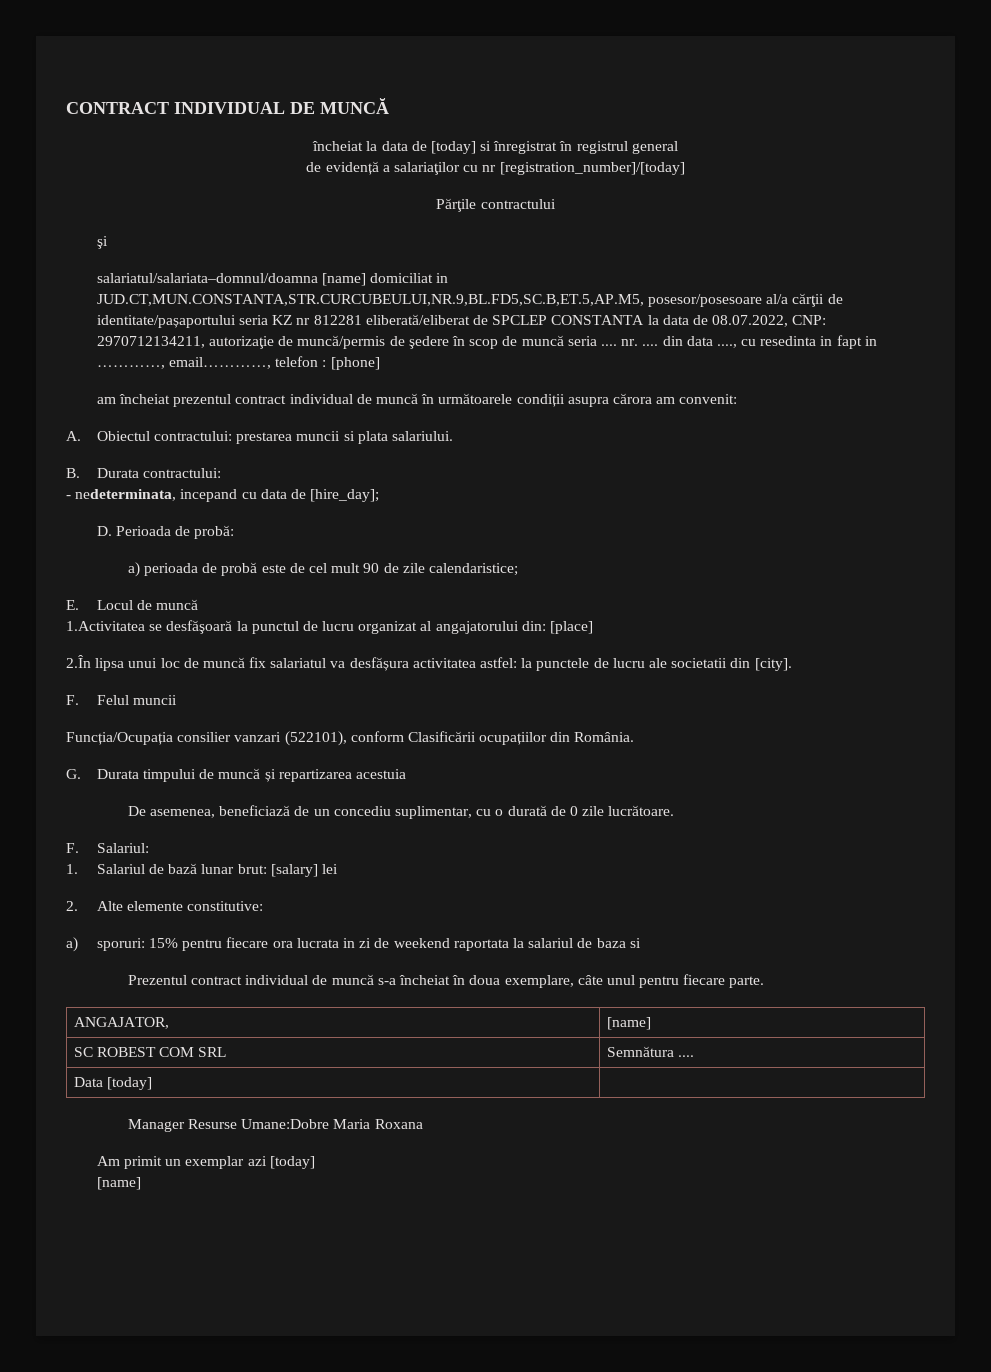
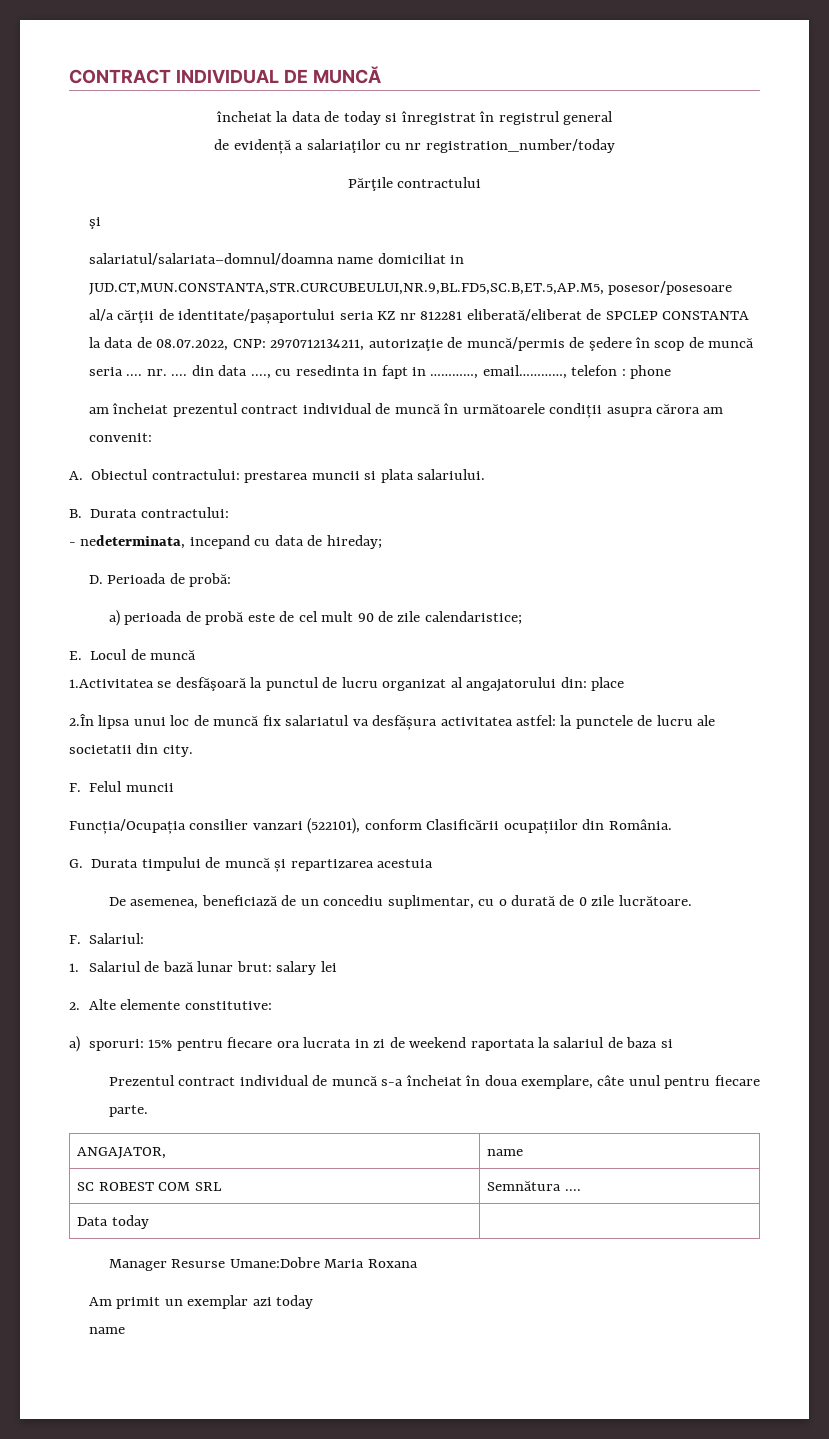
- încheiat la data de [today] si înregistrat în registrul general
+ încheiat la data de today si înregistrat în registrul general
- de evidență a salariaţilor cu nr [registration_number]/[today]
+ de evidență a salariaţilor cu nr registration_number/today
- salariatul/salariata–domnul/doamna [name] domiciliat in JUD.CT,MUN.CONSTANTA,STR.CURCUBEULUI,NR.9,BL.FD5,SC.B,ET.5,AP.M5, posesor/posesoare al/a cărţii de identitate/pașaportului seria KZ nr 812281 eliberată/eliberat de SPCLEP CONSTANTA la data de 08.07.2022, CNP: 2970712134211, autorizaţie de muncă/permis de şedere în scop de muncă seria .... nr. .... din data ...., cu resedinta in fapt in …………, email…………, telefon : [phone]
+ salariatul/salariata–domnul/doamna name domiciliat in JUD.CT,MUN.CONSTANTA,STR.CURCUBEULUI,NR.9,BL.FD5,SC.B,ET.5,AP.M5, posesor/posesoare al/a cărţii de identitate/pașaportului seria KZ nr 812281 eliberată/eliberat de SPCLEP CONSTANTA la data de 08.07.2022, CNP: 2970712134211, autorizaţie de muncă/permis de şedere în scop de muncă seria .... nr. .... din data ...., cu resedinta in fapt in …………, email…………, telefon : phone
- - nedeterminata, incepand cu data de [hire_day];
+ - nedeterminata, incepand cu data de hireday;
- 1.Activitatea se desfăşoară la punctul de lucru organizat al angajatorului din: [place]
+ 1.Activitatea se desfăşoară la punctul de lucru organizat al angajatorului din: place
- 2.În lipsa unui loc de muncă fix salariatul va desfășura activitatea astfel: la punctele de lucru ale societatii din [city].
+ 2.În lipsa unui loc de muncă fix salariatul va desfășura activitatea astfel: la punctele de lucru ale societatii din city.
- 1. Salariul de bază lunar brut: [salary] lei
+ 1. Salariul de bază lunar brut: salary lei
- ANGAJATOR, | [name]
+ ANGAJATOR, | name
- Data [today] |
+ Data today |
- Am primit un exemplar azi [today]
- [name]
+ Am primit un exemplar azi today
+ name

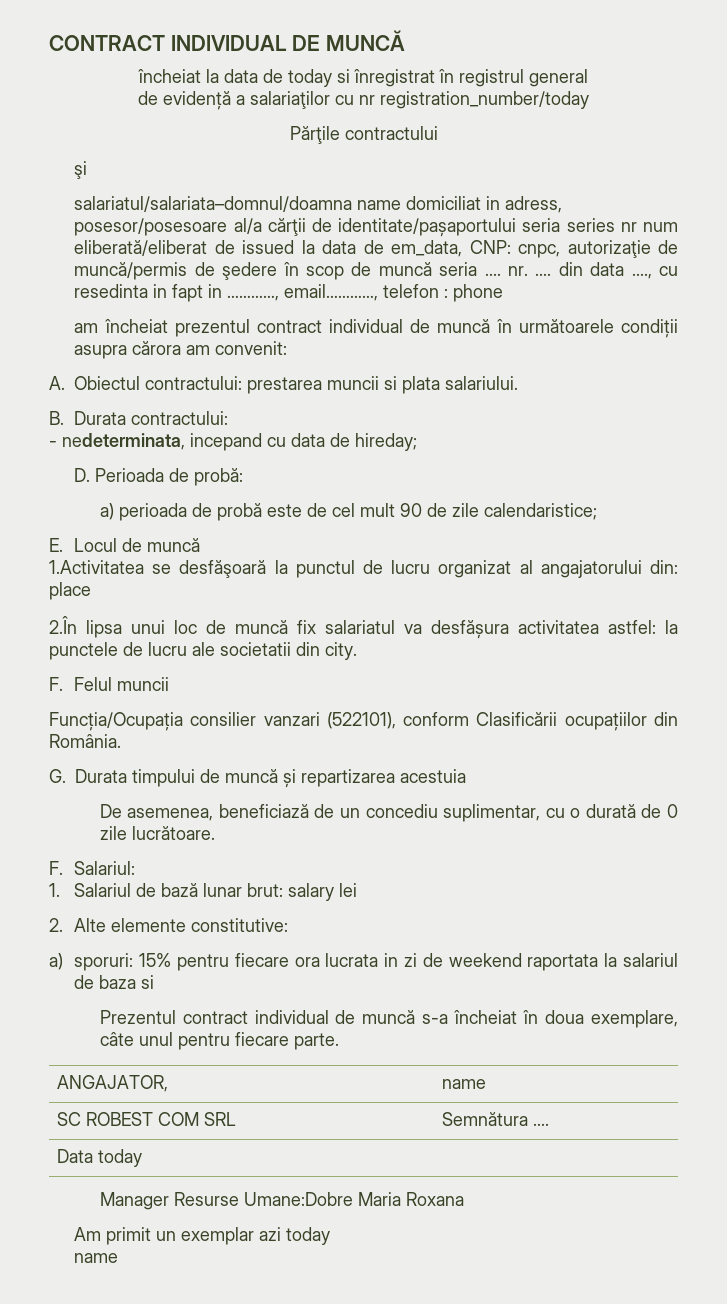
- salariatul/salariata–domnul/doamna name domiciliat in JUD.CT,MUN.CONSTANTA,STR.CURCUBEULUI,NR.9,BL.FD5,SC.B,ET.5,AP.M5, posesor/posesoare al/a cărţii de identitate/pașaportului seria KZ nr 812281 eliberată/eliberat de SPCLEP CONSTANTA la data de 08.07.2022, CNP: 2970712134211, autorizaţie de muncă/permis de şedere în scop de muncă seria .... nr. .... din data ...., cu resedinta in fapt in …………, email…………, telefon : phone
+ salariatul/salariata–domnul/doamna name domiciliat in adress, posesor/posesoare al/a cărţii de identitate/pașaportului seria series nr num eliberată/eliberat de issued la data de em_data, CNP: cnpc, autorizaţie de muncă/permis de şedere în scop de muncă seria .... nr. .... din data ...., cu resedinta in fapt in …………, email…………, telefon : phone

